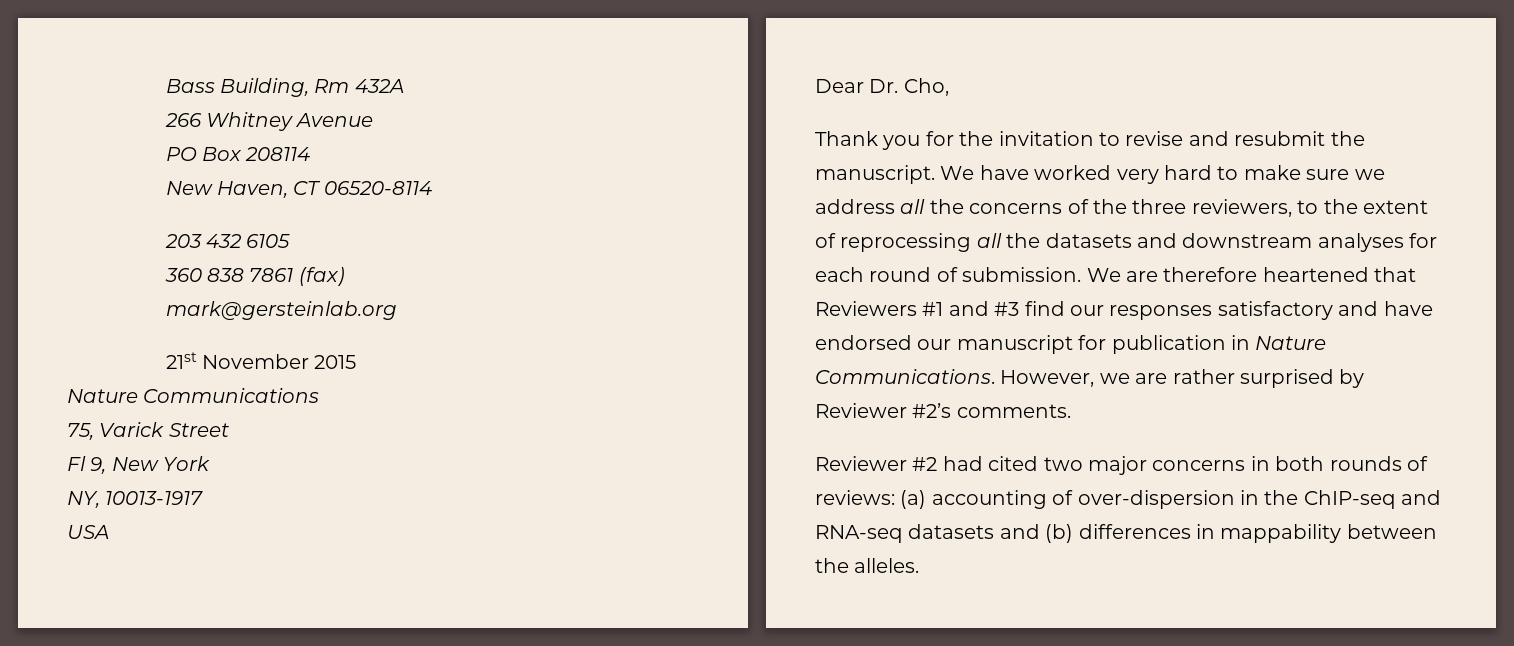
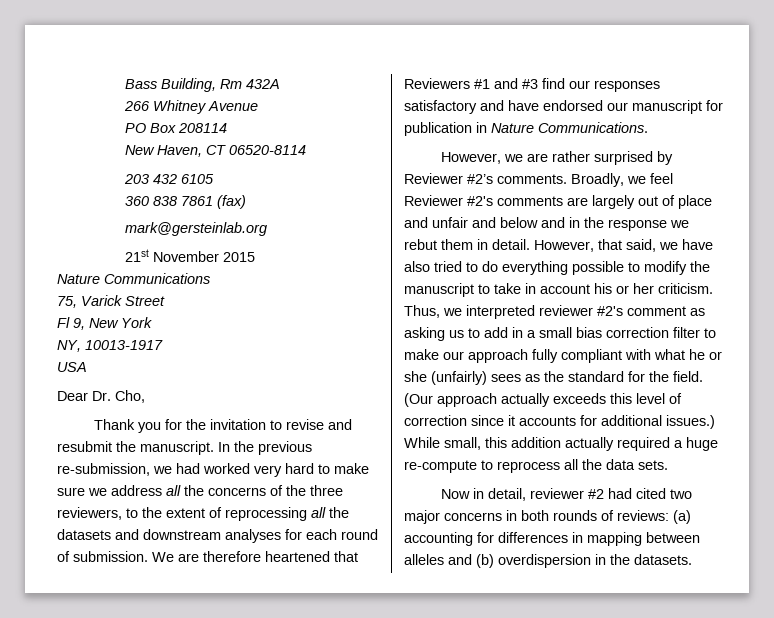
- We have worked very hard to make sure we address all the concerns of the three reviewers, to the extent of reprocessing all the datasets and downstream analyses for each round of submission.
+ In the previous re-submission, we had worked very hard to make sure we address all the concerns of the three reviewers, to the extent of reprocessing all the datasets and downstream analyses for each round of submission.
- We are therefore heartened that Reviewers #1 and #3 find our responses satisfactory and have endorsed our manuscript for publication in Nature Communications. However, we are rather surprised by Reviewer #2’s comments.
- Reviewer #2 had cited two major concerns in both rounds of reviews: (a) accounting of over-dispersion in the ChIP-seq and RNA-seq datasets and (b) differences in mappability between the alleles.
+ We are therefore heartened that Reviewers #1 and #3 find our responses satisfactory and have endorsed our manuscript for publication in Nature Communications.
+ However, we are rather surprised by Reviewer #2’s comments. Broadly, we feel Reviewer #2's comments are largely out of place and unfair and below and in the response we rebut them in detail. However, that said, we have also tried to do everything possible to modify the manuscript to take in account his or her criticism. Thus, we interpreted reviewer #2's comment as asking us to add in a small bias correction filter to make our approach fully compliant with what he or she (unfairly) sees as the standard for the field. (Our approach actually exceeds this level of correction since it accounts for additional issues.) While small, this addition actually required a huge re-compute to reprocess all the data sets.
+ Now in detail, reviewer #2 had cited two major concerns in both rounds of reviews: (a) accounting for differences in mapping between alleles and (b) overdispersion in the datasets.

